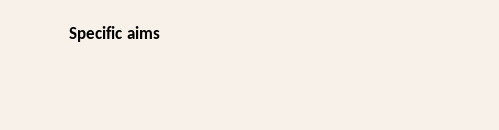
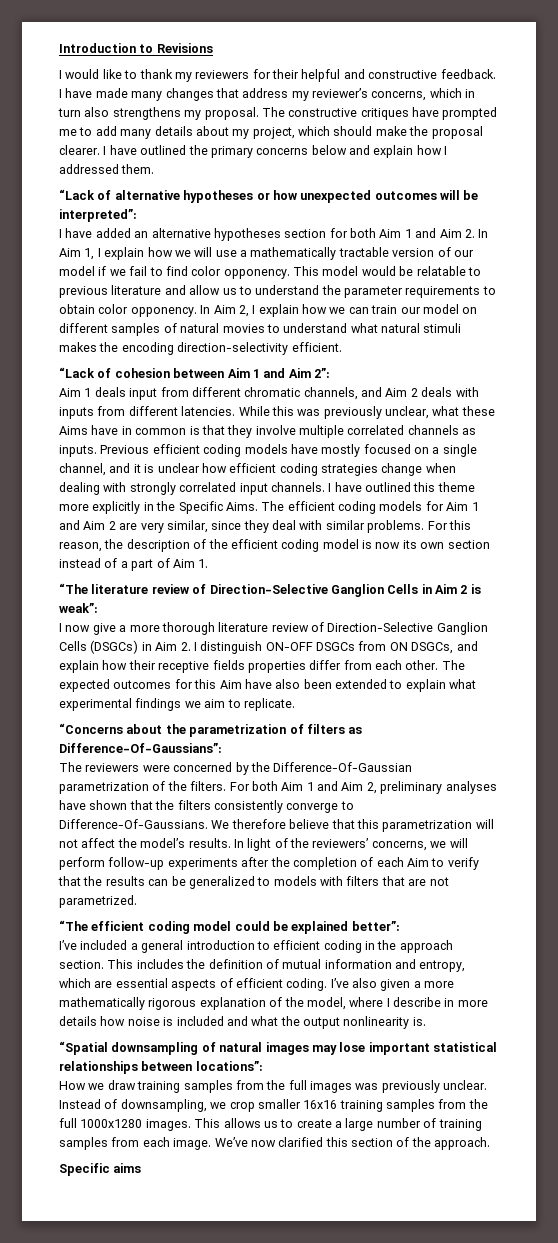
+ Introduction to Revisions
+ I would like to thank my reviewers for their helpful and constructive feedback. I have made many changes that address my reviewer’s concerns, which in turn also strengthens my proposal. The constructive critiques have prompted me to add many details about my project, which should make the proposal clearer. I have outlined the primary concerns below and explain how I addressed them.
+ “Lack of alternative hypotheses or how unexpected outcomes will be interpreted”:
+ I have added an alternative hypotheses section for both Aim 1 and Aim 2. In Aim 1, I explain how we will use a mathematically tractable version of our model if we fail to find color opponency. This model would be relatable to previous literature and allow us to understand the parameter requirements to obtain color opponency. In Aim 2, I explain how we can train our model on different samples of natural movies to understand what natural stimuli makes the encoding direction-selectivity efficient.
+ “Lack of cohesion between Aim 1 and Aim 2”:
+ Aim 1 deals input from different chromatic channels, and Aim 2 deals with inputs from different latencies. While this was previously unclear, what these Aims have in common is that they involve multiple correlated channels as inputs. Previous efficient coding models have mostly focused on a single channel, and it is unclear how efficient coding strategies change when dealing with strongly correlated input channels. I have outlined this theme more explicitly in the Specific Aims. The efficient coding models for Aim 1 and Aim 2 are very similar, since they deal with similar problems. For this reason, the description of the efficient coding model is now its own section instead of a part of Aim 1.
+ “The literature review of Direction-Selective Ganglion Cells in Aim 2 is weak”:
+ I now give a more thorough literature review of Direction-Selective Ganglion Cells (DSGCs) in Aim 2. I distinguish ON-OFF DSGCs from ON DSGCs, and explain how their receptive fields properties differ from each other. The expected outcomes for this Aim have also been extended to explain what experimental findings we aim to replicate.
+ “Concerns about the parametrization of filters as Difference-Of-Gaussians”:
+ The reviewers were concerned by the Difference-Of-Gaussian parametrization of the filters. For both Aim 1 and Aim 2, preliminary analyses have shown that the filters consistently converge to Difference-Of-Gaussians. We therefore believe that this parametrization will not affect the model’s results. In light of the reviewers’ concerns, we will perform follow-up experiments after the completion of each Aim to verify that the results can be generalized to models with filters that are not parametrized.
+ “The efficient coding model could be explained better”:
+ I’ve included a general introduction to efficient coding in the approach section. This includes the definition of mutual information and entropy, which are essential aspects of efficient coding. I’ve also given a more mathematically rigorous explanation of the model, where I describe in more details how noise is included and what the output nonlinearity is.
+ “Spatial downsampling of natural images may lose important statistical relationships between locations”:
+ How we draw training samples from the full images was previously unclear. Instead of downsampling, we crop smaller 16x16 training samples from the full 1000x1280 images. This allows us to create a large number of training samples from each image. We’ve now clarified this section of the approach.

